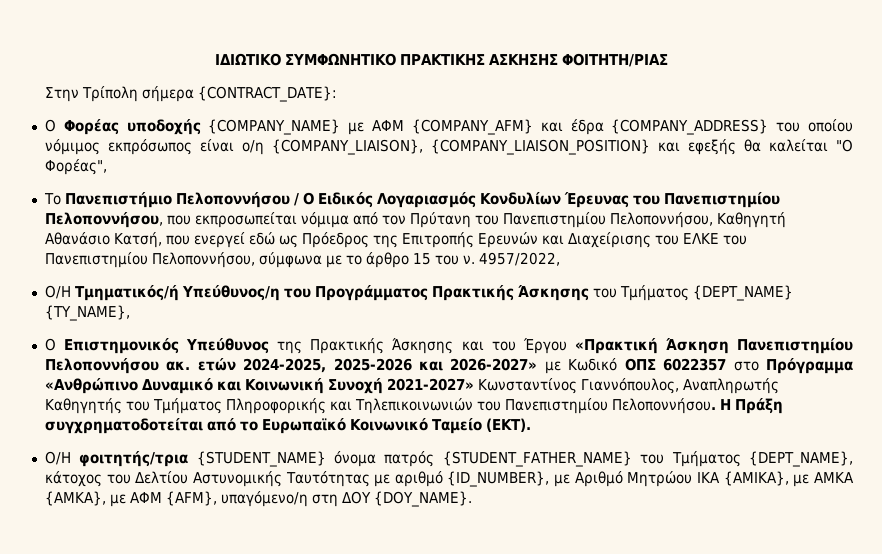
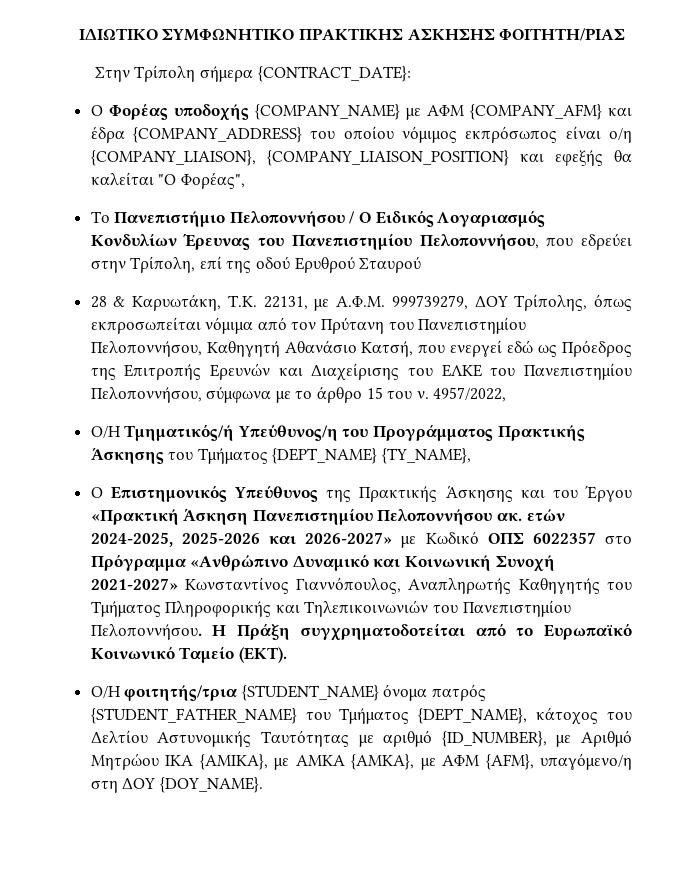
- Το Πανεπιστήμιο Πελοποννήσου / Ο Ειδικός Λογαριασμός Κονδυλίων Έρευνας του Πανεπιστημίου Πελοποννήσου, που εκπροσωπείται νόμιμα από τον Πρύτανη του Πανεπιστημίου Πελοποννήσου, Καθηγητή Αθανάσιο Κατσή, που ενεργεί εδώ ως Πρόεδρος της Επιτροπής Ερευνών και Διαχείρισης του ΕΛΚΕ του Πανεπιστημίου Πελοποννήσου, σύμφωνα με το άρθρο 15 του ν.
+ Το Πανεπιστήμιο Πελοποννήσου / Ο Ειδικός Λογαριασμός Κονδυλίων Έρευνας του Πανεπιστημίου Πελοποννήσου, που εδρεύει στην Τρίπολη, επί της οδού Ερυθρού Σταυρού
+ 28 & Καρυωτάκη, Τ.Κ. 22131, με Α.Φ.Μ. 999739279, ΔΟΥ Τρίπολης, όπως εκπροσωπείται νόμιμα από τον Πρύτανη του Πανεπιστημίου Πελοποννήσου, Καθηγητή Αθανάσιο Κατσή, που ενεργεί εδώ ως Πρόεδρος της Επιτροπής Ερευνών και Διαχείρισης του ΕΛΚΕ του Πανεπιστημίου Πελοποννήσου, σύμφωνα με το άρθρο 15 του ν.

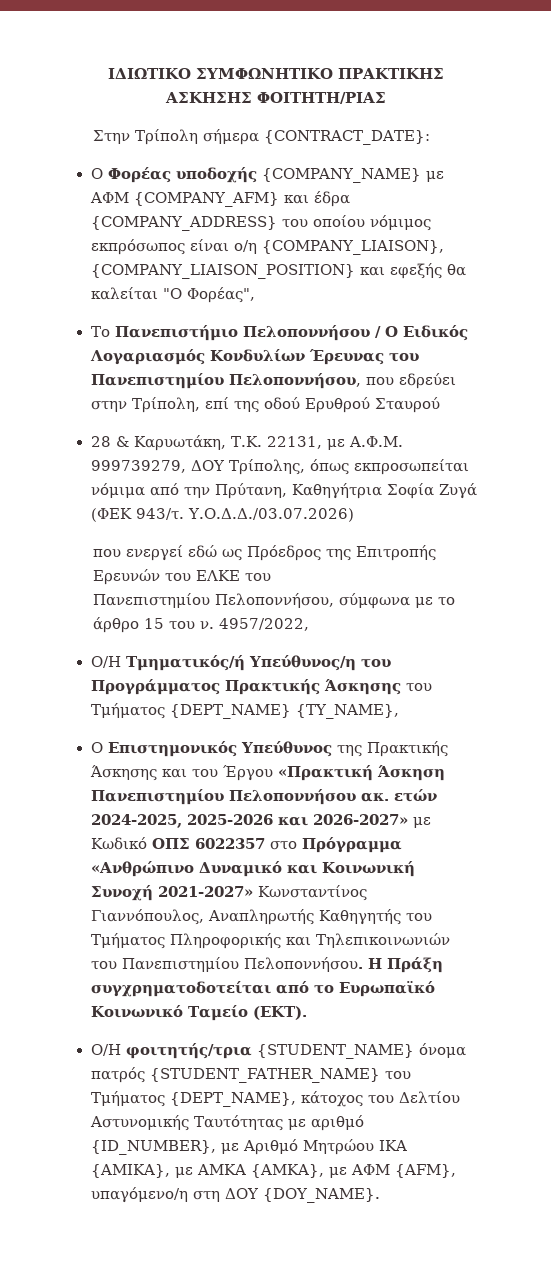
- 28 & Καρυωτάκη, Τ.Κ. 22131, με Α.Φ.Μ. 999739279, ΔΟΥ Τρίπολης, όπως εκπροσωπείται νόμιμα από τον Πρύτανη του Πανεπιστημίου Πελοποννήσου, Καθηγητή Αθανάσιο Κατσή, που ενεργεί εδώ ως Πρόεδρος της Επιτροπής Ερευνών και Διαχείρισης του ΕΛΚΕ του Πανεπιστημίου Πελοποννήσου, σύμφωνα με το άρθρο 15 του ν.
+ 28 & Καρυωτάκη, Τ.Κ. 22131, με Α.Φ.Μ. 999739279, ΔΟΥ Τρίπολης, όπως εκπροσωπείται νόμιμα από την Πρύτανη, Καθηγήτρια Σοφία Ζυγά (ΦΕΚ 943/τ. Υ.Ο.Δ.Δ./03.07.2026)
+ που ενεργεί εδώ ως Πρόεδρος της Επιτροπής Ερευνών του ΕΛΚΕ του
+ Πανεπιστημίου Πελοποννήσου, σύμφωνα με το άρθρο 15 του ν.

